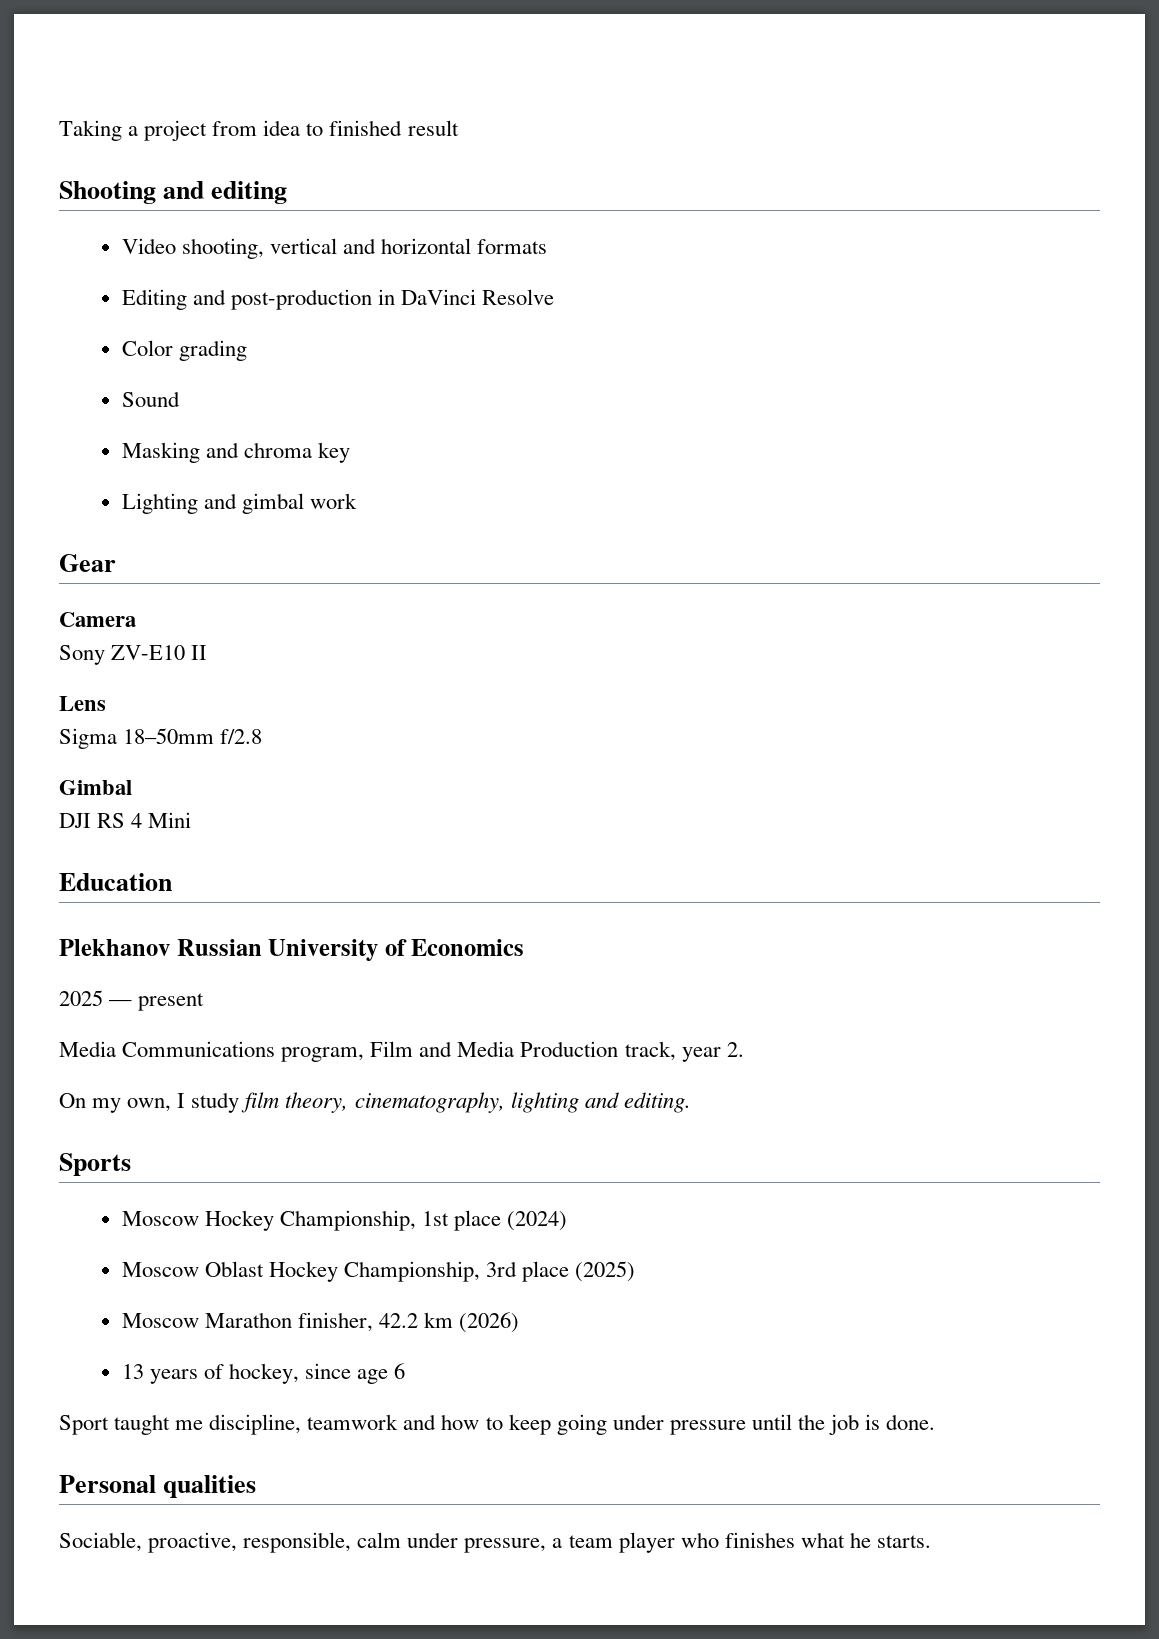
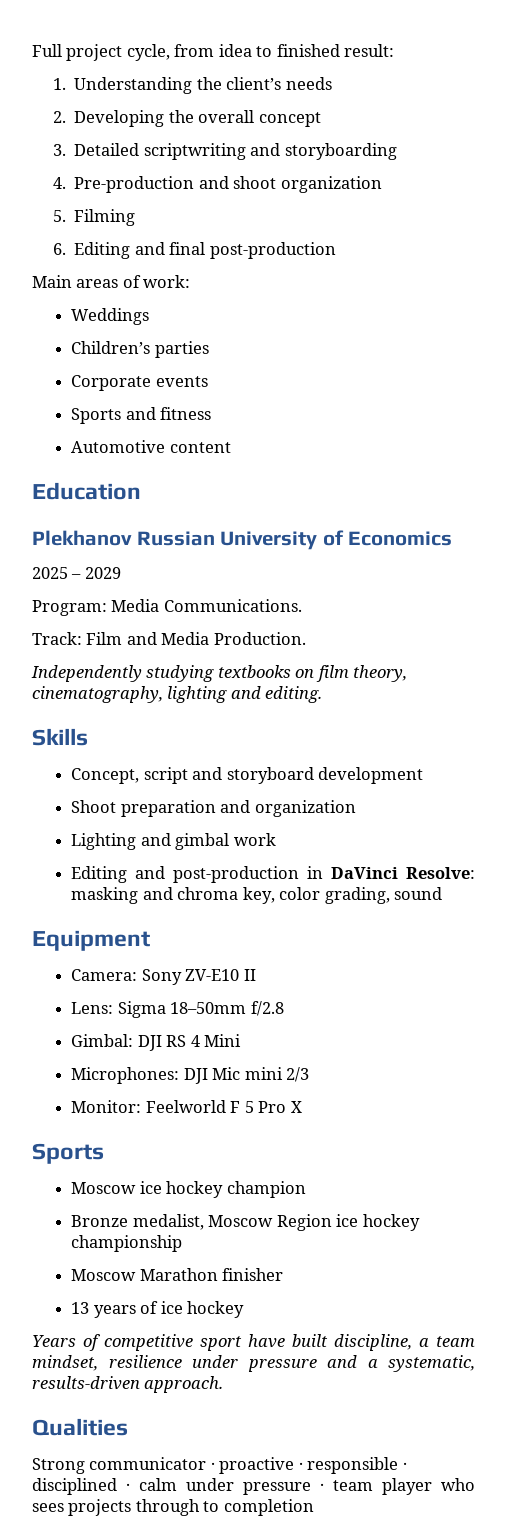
- Taking a project from idea to finished result
- Shooting and editing
- Video shooting, vertical and horizontal formats
- Editing and post-production in DaVinci Resolve
- Color grading
- Sound
- Masking and chroma key
- Lighting and gimbal work
- Gear
- Camera
- Sony ZV-E10 II
- Lens
- Sigma 18–50mm f/2.8
- Gimbal
- DJI RS 4 Mini
+ Full project cycle, from idea to finished result:
+ 1. Understanding the client’s needs
+ 2. Developing the overall concept
+ 3. Detailed scriptwriting and storyboarding
+ 4. Pre-production and shoot organization
+ 5. Filming
+ 6. Editing and final post-production
+ Main areas of work:
+ Weddings
+ Children’s parties
+ Corporate events
+ Sports and fitness
+ Automotive content
- 2025 — present
- Media Communications program, Film and Media Production track, year 2.
- On my own, I study film theory, cinematography, lighting and editing.
+ 2025 – 2029
+ Program: Media Communications.
+ Track: Film and Media Production.
+ Independently studying textbooks on film theory, cinematography, lighting and editing.
+ Skills
+ Concept, script and storyboard development
+ Shoot preparation and organization
+ Lighting and gimbal work
+ Editing and post-production in DaVinci Resolve: masking and chroma key, color grading, sound
+ Equipment
+ Camera: Sony ZV-E10 II
+ Lens: Sigma 18–50mm f/2.8
+ Gimbal: DJI RS 4 Mini
+ Microphones: DJI Mic mini 2/3
+ Monitor: Feelworld F 5 Pro X
  Sports
- Moscow Hockey Championship, 1st place (2024)
- Moscow Oblast Hockey Championship, 3rd place (2025)
- Moscow Marathon finisher, 42.2 km (2026)
- 13 years of hockey, since age 6
- Sport taught me discipline, teamwork and how to keep going under pressure until the job is done.
- Personal qualities
- Sociable, proactive, responsible, calm under pressure, a team player who finishes what he starts.
+ Moscow ice hockey champion
+ Bronze medalist, Moscow Region ice hockey championship
+ Moscow Marathon finisher
+ 13 years of ice hockey
+ Years of competitive sport have built discipline, a team mindset, resilience under pressure and a systematic, results-driven approach.
+ Qualities
+ Strong communicator · proactive · responsible · disciplined · calm under pressure · team player who sees projects through to completion

